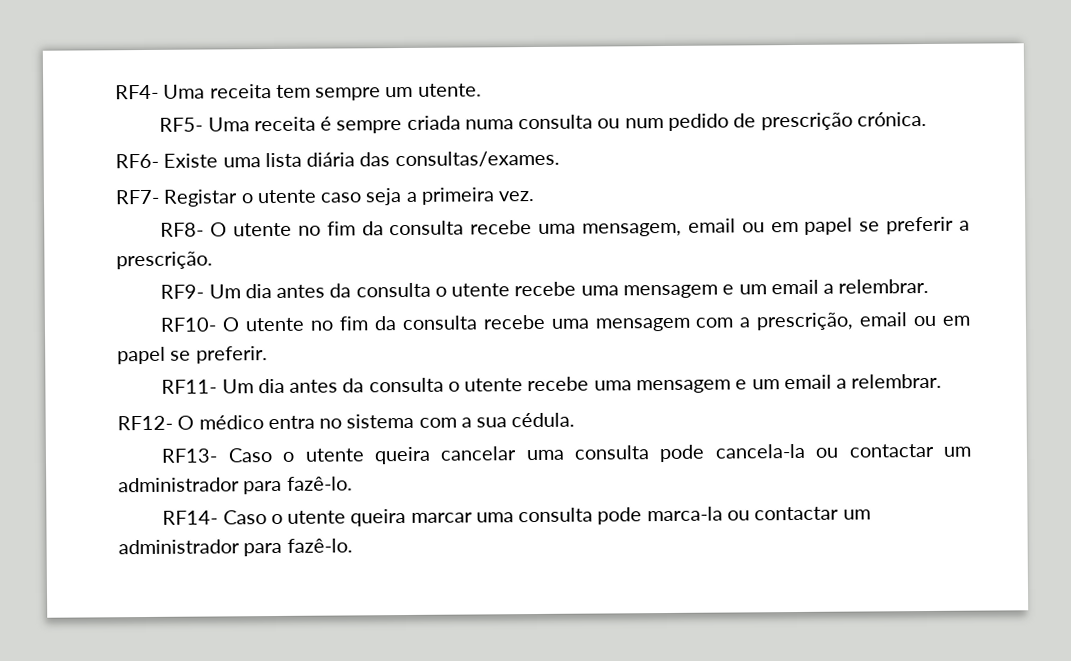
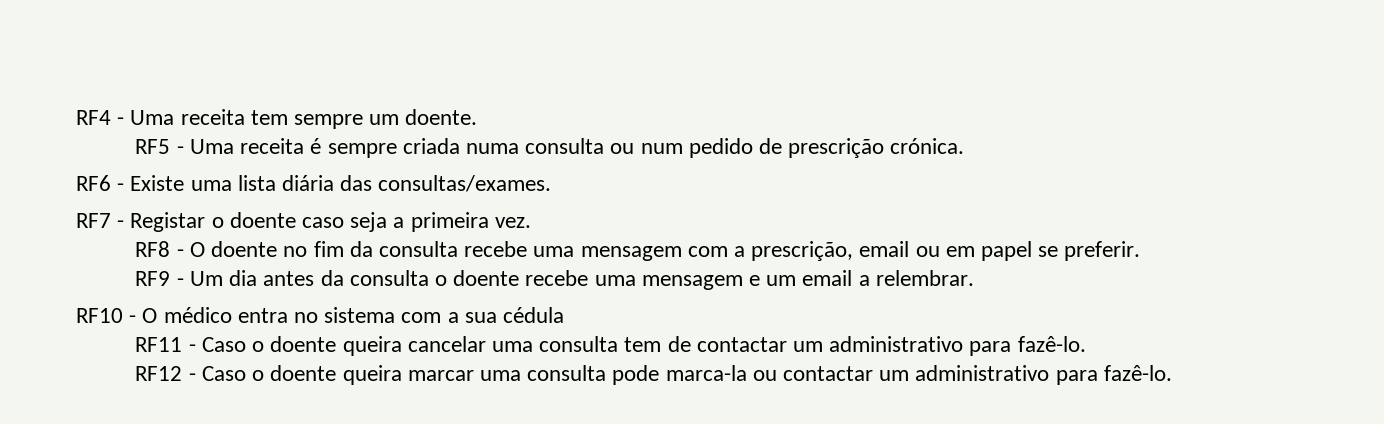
- RF4- Uma receita tem sempre um utente.
- RF5- Uma receita é sempre criada numa consulta ou num pedido de prescrição crónica.
+ RF4 - Uma receita tem sempre um doente.
+ RF5 - Uma receita é sempre criada numa consulta ou num pedido de prescrição crónica.
- RF6- Existe uma lista diária das consultas/exames.
+ RF6 - Existe uma lista diária das consultas/exames.
- RF7- Registar o utente caso seja a primeira vez.
+ RF7 - Registar o doente caso seja a primeira vez.
- RF8- O utente no fim da consulta recebe uma mensagem, email ou em papel se preferir a prescrição.
- RF9- Um dia antes da consulta o utente recebe uma mensagem e um email a relembrar.
- RF10- O utente no fim da consulta recebe uma mensagem com a prescrição, email ou em papel se preferir.
+ RF8 - O doente no fim da consulta recebe uma mensagem com a prescrição, email ou em papel se preferir.
- RF11- Um dia antes da consulta o utente recebe uma mensagem e um email a relembrar.
- RF12- O médico entra no sistema com a sua cédula.
- RF13- Caso o utente queira cancelar uma consulta pode cancela-la ou contactar um administrador para fazê-lo.
+ RF9 - Um dia antes da consulta o doente recebe uma mensagem e um email a relembrar.
+ RF10 - O médico entra no sistema com a sua cédula
+ RF11 - Caso o doente queira cancelar uma consulta tem de contactar um administrativo para fazê-lo.
- RF14- Caso o utente queira marcar uma consulta pode marca-la ou contactar um administrador para fazê-lo.
+ RF12 - Caso o doente queira marcar uma consulta pode marca-la ou contactar um administrativo para fazê-lo.

